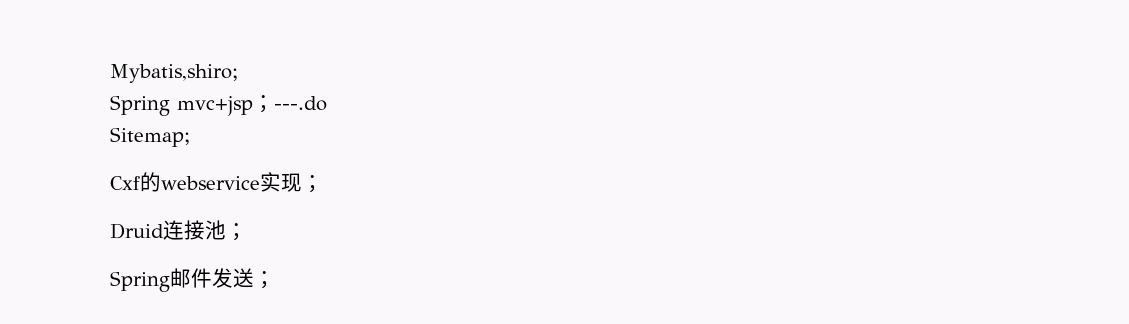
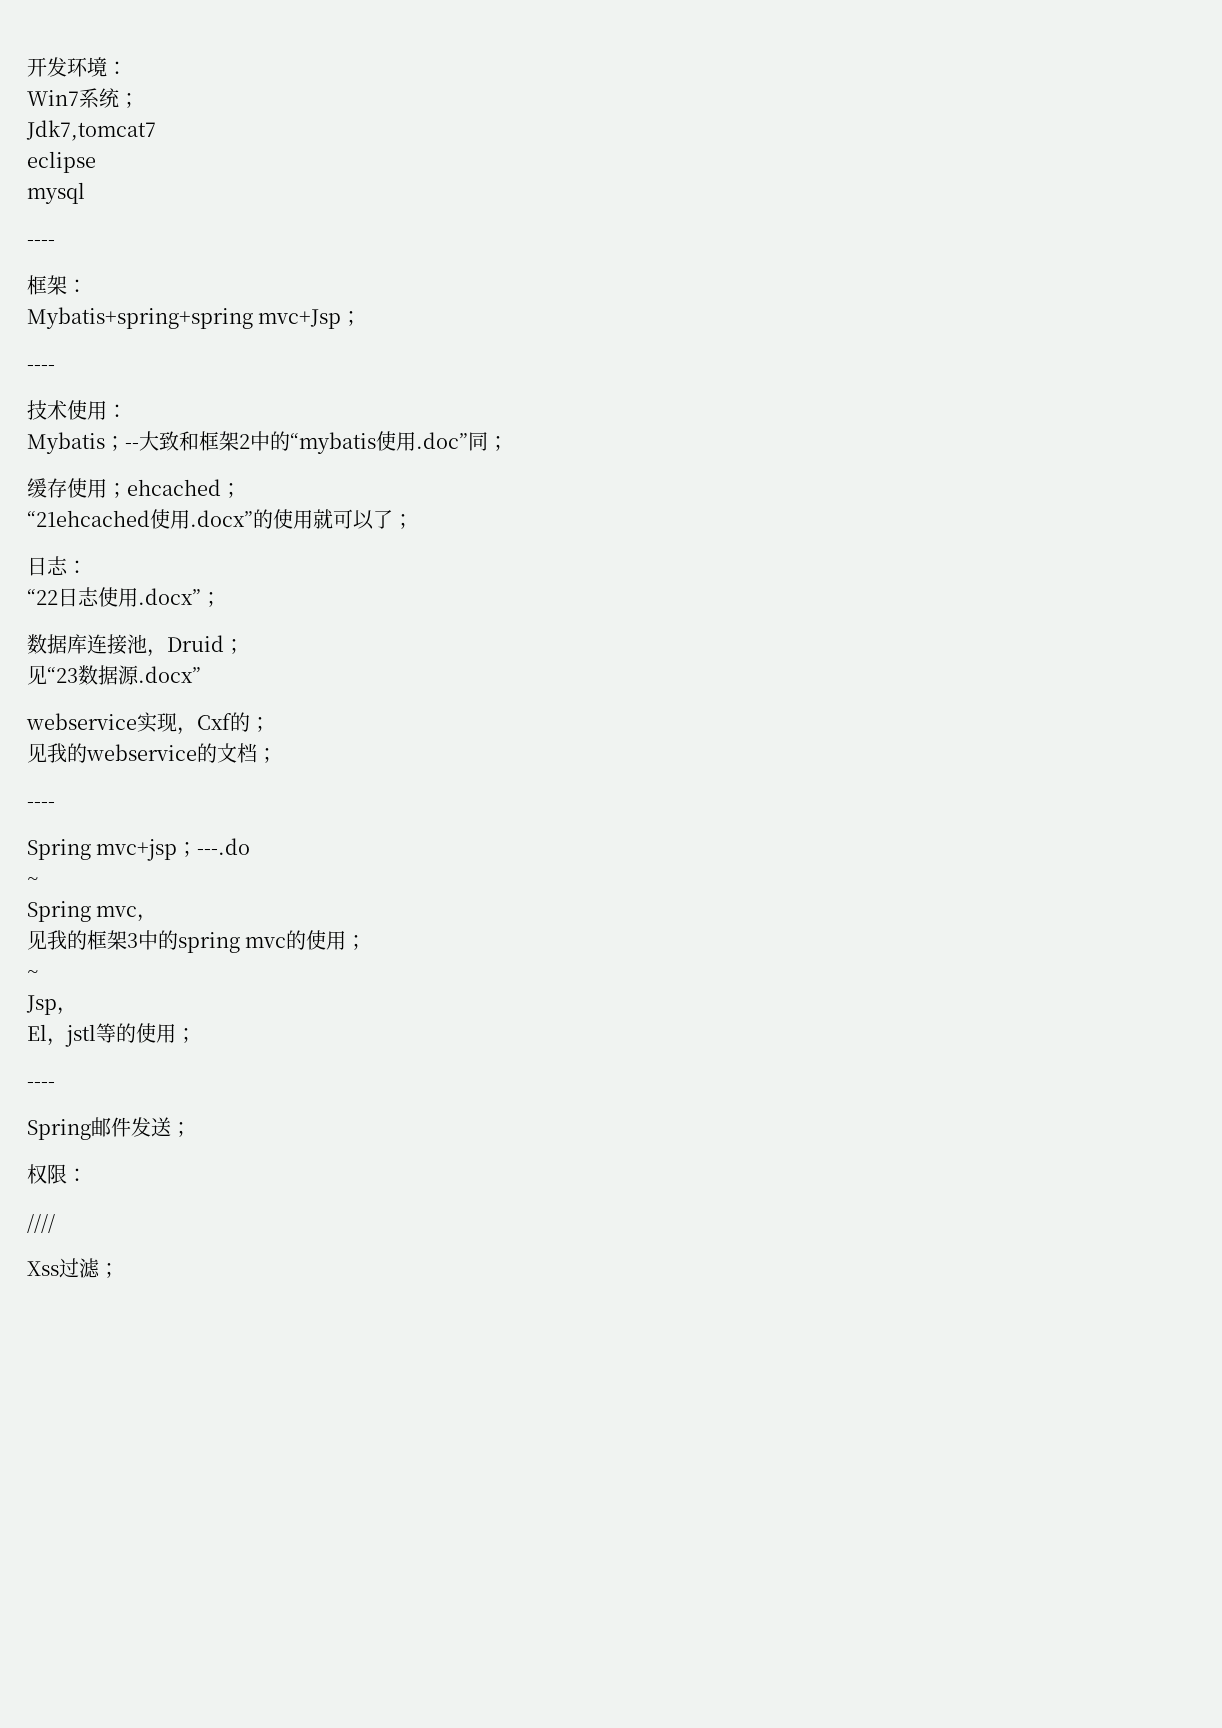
- Mybatis,shiro;
+ 开发环境：
+ Win7系统；
+ Jdk7,tomcat7
+ eclipse
+ mysql
+ ----
+ 框架：
+ Mybatis+spring+spring mvc+Jsp；
+ ----
+ 技术使用：
+ Mybatis；--大致和框架2中的“mybatis使用.doc”同；
+ 缓存使用；ehcached；
+ “21ehcached使用.docx”的使用就可以了；
+ 日志：
+ “22日志使用.docx”；
+ 数据库连接池，Druid；
+ 见“23数据源.docx”
+ webservice实现，Cxf的；
+ 见我的webservice的文档；
+ ----
  Spring mvc+jsp；---.do
- Sitemap;
- Cxf的webservice实现；
- Druid连接池；
+ ~
+ Spring mvc，
+ 见我的框架3中的spring mvc的使用；
+ ~
+ Jsp，
+ El，jstl等的使用；
+ ----
+ 权限：
+ ////
+ Xss过滤；

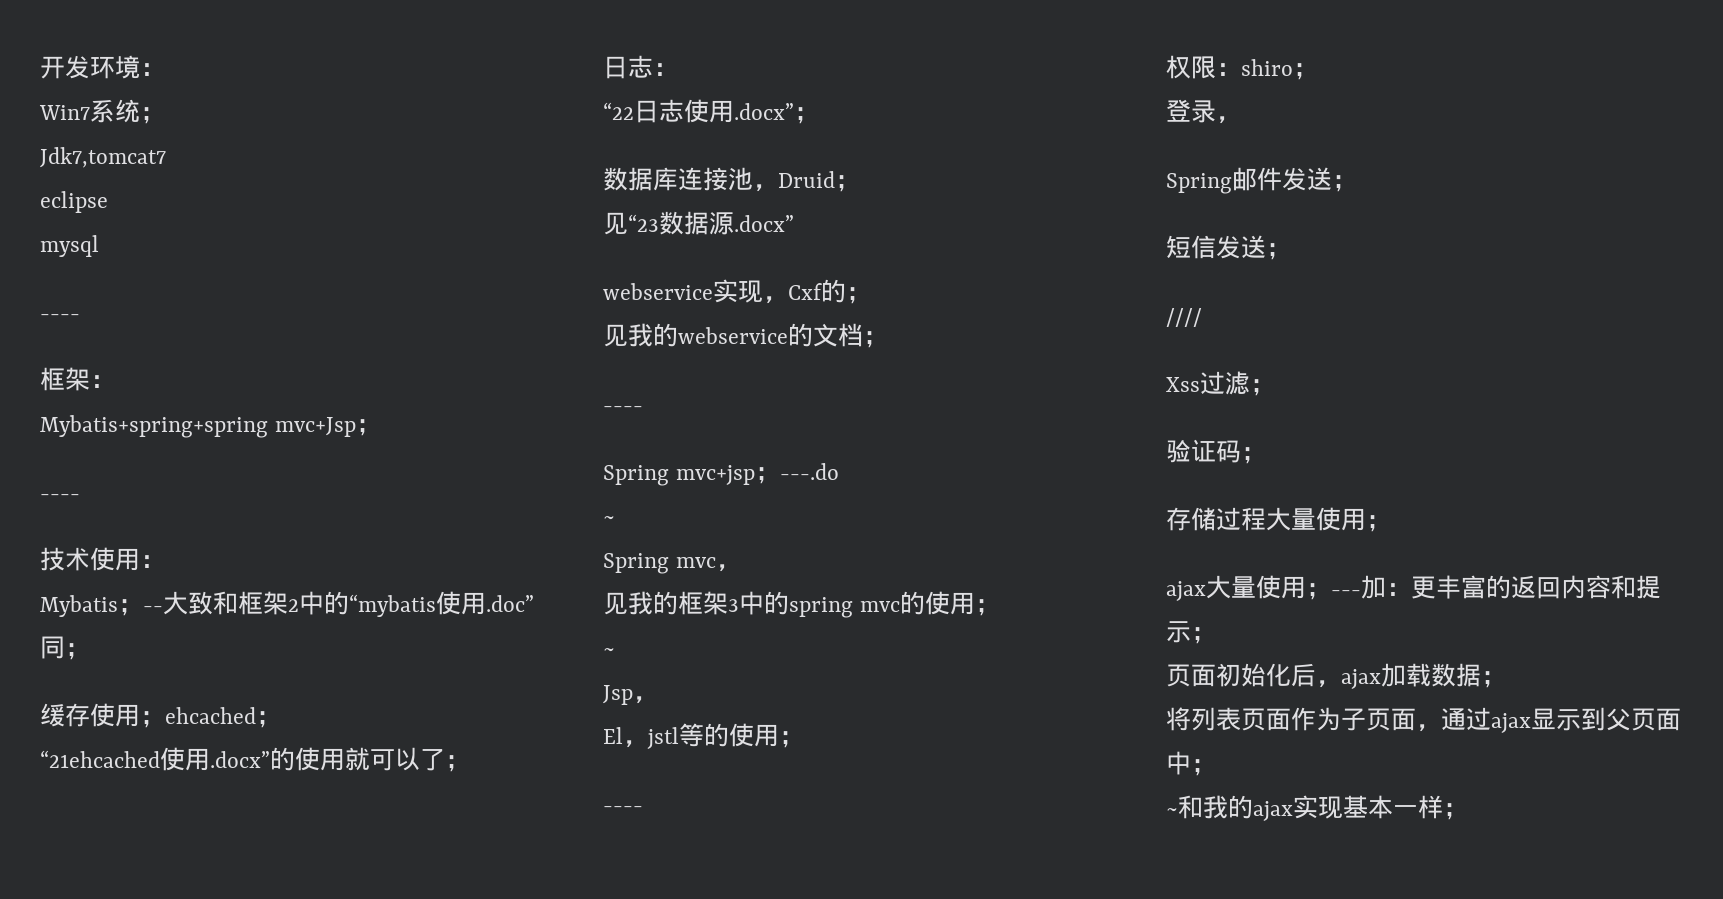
+ 权限：shiro；
+ 登录，
- 权限：
+ 短信发送；
+ 验证码；
+ 存储过程大量使用；
+ ajax大量使用；---加：更丰富的返回内容和提示；
+ 页面初始化后，ajax加载数据；
+ 将列表页面作为子页面，通过ajax显示到父页面中；
+ ~和我的ajax实现基本一样；

